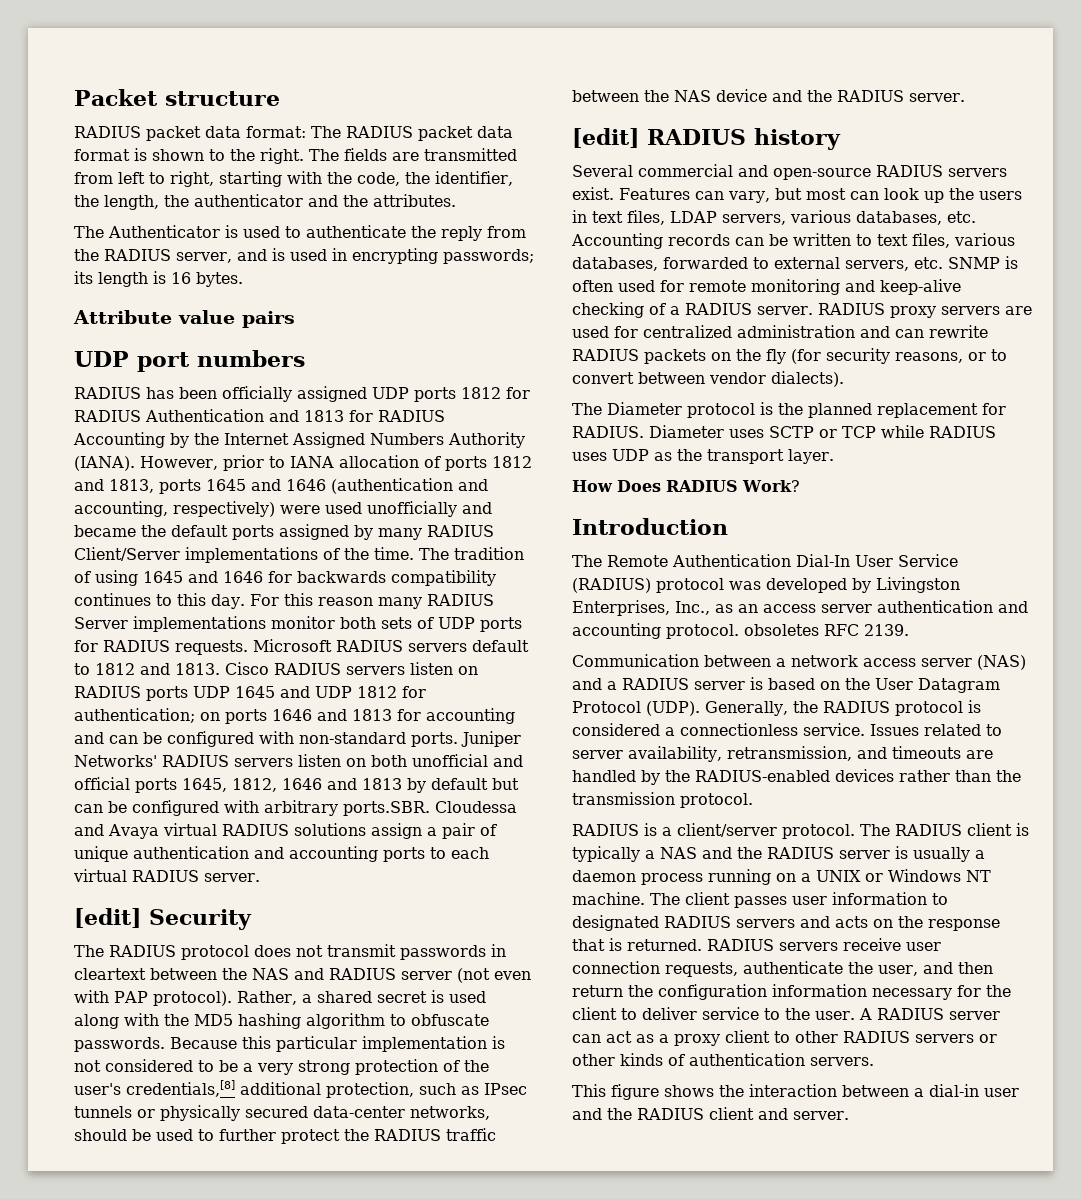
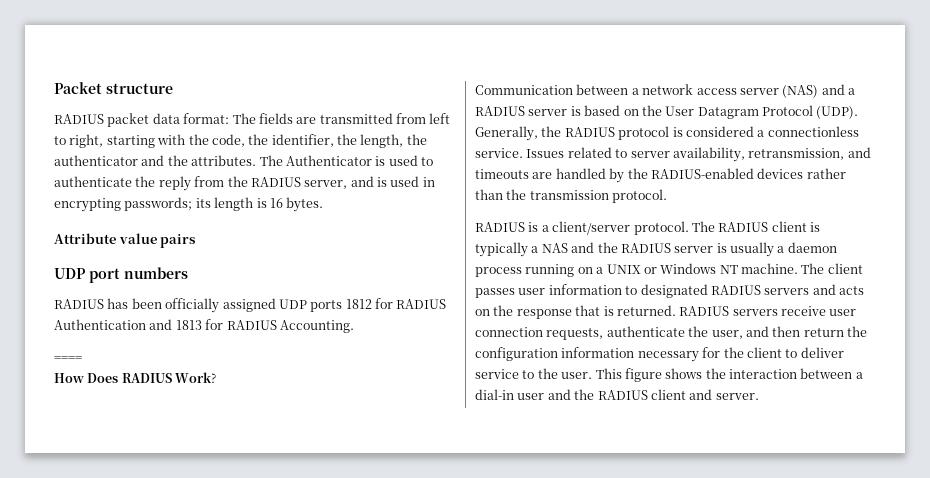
- RADIUS packet data format: The RADIUS packet data format is shown to the right. The fields are transmitted from left to right, starting with the code, the identifier, the length, the authenticator and the attributes.
- The Authenticator is used to authenticate the reply from the RADIUS server, and is used in encrypting passwords; its length is 16 bytes.
+ RADIUS packet data format: The fields are transmitted from left to right, starting with the code, the identifier, the length, the authenticator and the attributes. The Authenticator is used to authenticate the reply from the RADIUS server, and is used in encrypting passwords; its length is 16 bytes.
- RADIUS has been officially assigned UDP ports 1812 for RADIUS Authentication and 1813 for RADIUS Accounting by the Internet Assigned Numbers Authority (IANA). However, prior to IANA allocation of ports 1812 and 1813, ports 1645 and 1646 (authentication and accounting, respectively) were used unofficially and became the default ports assigned by many RADIUS Client/Server implementations of the time. The tradition of using 1645 and 1646 for backwards compatibility continues to this day. For this reason many RADIUS Server implementations monitor both sets of UDP ports for RADIUS requests. Microsoft RADIUS servers default to 1812 and 1813. Cisco RADIUS servers listen on RADIUS ports UDP 1645 and UDP 1812 for authentication; on ports 1646 and 1813 for accounting and can be configured with non-standard ports. Juniper Networks' RADIUS servers listen on both unofficial and official ports 1645, 1812, 1646 and 1813 by default but can be configured with arbitrary ports.SBR. Cloudessa and Avaya virtual RADIUS solutions assign a pair of unique authentication and accounting ports to each virtual RADIUS server.
- [edit] Security
- The RADIUS protocol does not transmit passwords in cleartext between the NAS and RADIUS server (not even with PAP protocol). Rather, a shared secret is used along with the MD5 hashing algorithm to obfuscate passwords. Because this particular implementation is not considered to be a very strong protection of the user's credentials,[8] additional protection, such as IPsec tunnels or physically secured data-center networks, should be used to further protect the RADIUS traffic between the NAS device and the RADIUS server.
- [edit] RADIUS history
- Several commercial and open-source RADIUS servers exist. Features can vary, but most can look up the users in text files, LDAP servers, various databases, etc. Accounting records can be written to text files, various databases, forwarded to external servers, etc. SNMP is often used for remote monitoring and keep-alive checking of a RADIUS server. RADIUS proxy servers are used for centralized administration and can rewrite RADIUS packets on the fly (for security reasons, or to convert between vendor dialects).
- The Diameter protocol is the planned replacement for RADIUS. Diameter uses SCTP or TCP while RADIUS uses UDP as the transport layer.
+ RADIUS has been officially assigned UDP ports 1812 for RADIUS Authentication and 1813 for RADIUS Accounting.
+ ====
  How Does RADIUS Work?
- Introduction
- The Remote Authentication Dial-In User Service (RADIUS) protocol was developed by Livingston Enterprises, Inc., as an access server authentication and accounting protocol. obsoletes RFC 2139.
- RADIUS servers receive user connection requests, authenticate the user, and then return the configuration information necessary for the client to deliver service to the user. A RADIUS server can act as a proxy client to other RADIUS servers or other kinds of authentication servers.
- This figure shows the interaction between a dial-in user and the RADIUS client and server.
+ RADIUS servers receive user connection requests, authenticate the user, and then return the configuration information necessary for the client to deliver service to the user. This figure shows the interaction between a dial-in user and the RADIUS client and server.

